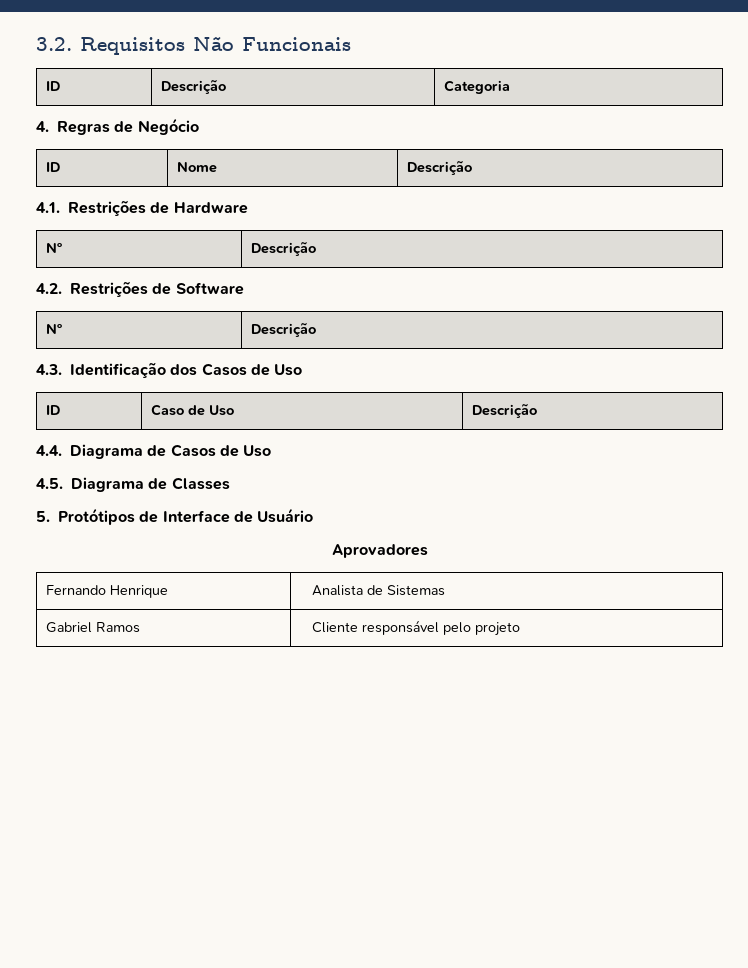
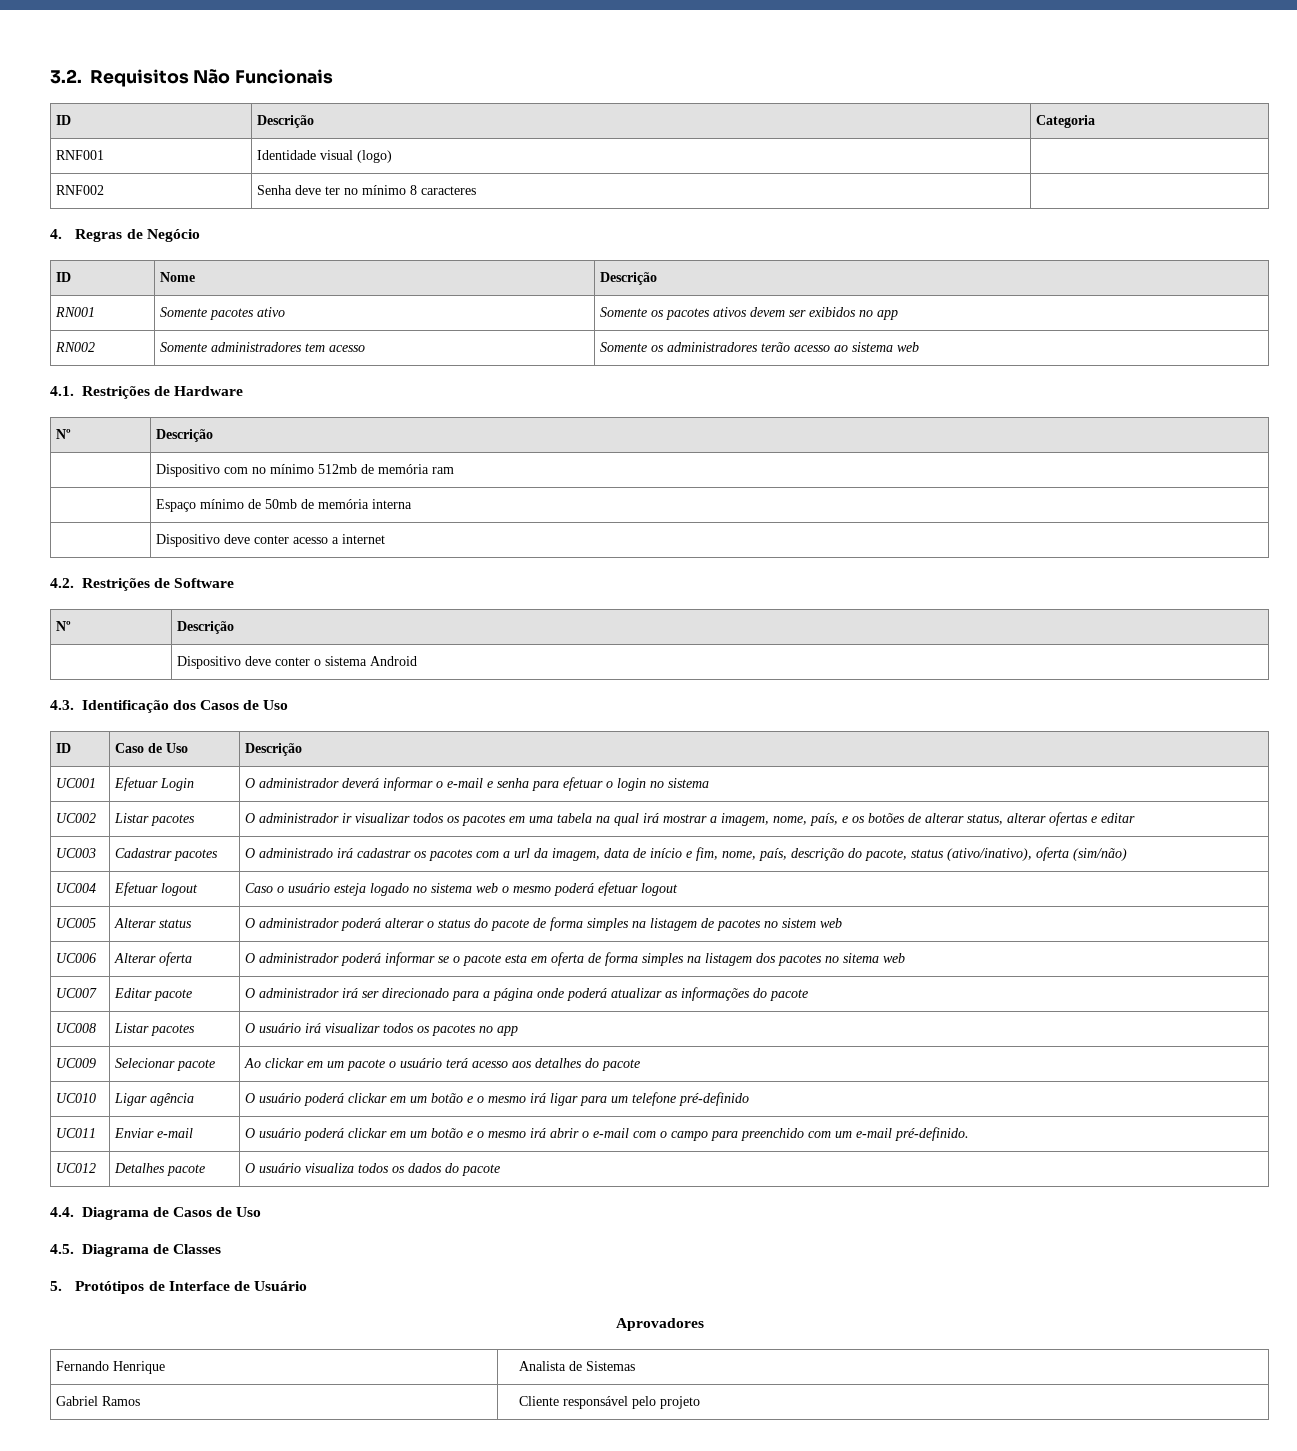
+ RNF001 | Identidade visual (logo) |
+ RNF002 | Senha deve ter no mínimo 8 caracteres |
+ RN001 | Somente pacotes ativo | Somente os pacotes ativos devem ser exibidos no app
+ RN002 | Somente administradores tem acesso | Somente os administradores terão acesso ao sistema web
+ | Dispositivo com no mínimo 512mb de memória ram
+ | Espaço mínimo de 50mb de memória interna
+ | Dispositivo deve conter acesso a internet
+ | Dispositivo deve conter o sistema Android
+ UC001 | Efetuar Login | O administrador deverá informar o e-mail e senha para efetuar o login no sistema
+ UC002 | Listar pacotes | O administrador ir visualizar todos os pacotes em uma tabela na qual irá mostrar a imagem, nome, país, e os botões de alterar status, alterar ofertas e editar
+ UC003 | Cadastrar pacotes | O administrado irá cadastrar os pacotes com a url da imagem, data de início e fim, nome, país, descrição do pacote, status (ativo/inativo), oferta (sim/não)
+ UC004 | Efetuar logout | Caso o usuário esteja logado no sistema web o mesmo poderá efetuar logout
+ UC005 | Alterar status | O administrador poderá alterar o status do pacote de forma simples na listagem de pacotes no sistem web
+ UC006 | Alterar oferta | O administrador poderá informar se o pacote esta em oferta de forma simples na listagem dos pacotes no sitema web
+ UC007 | Editar pacote | O administrador irá ser direcionado para a página onde poderá atualizar as informações do pacote
+ UC008 | Listar pacotes | O usuário irá visualizar todos os pacotes no app
+ UC009 | Selecionar pacote | Ao clickar em um pacote o usuário terá acesso aos detalhes do pacote
+ UC010 | Ligar agência | O usuário poderá clickar em um botão e o mesmo irá ligar para um telefone pré-definido
+ UC011 | Enviar e-mail | O usuário poderá clickar em um botão e o mesmo irá abrir o e-mail com o campo para preenchido com um e-mail pré-definido.
+ UC012 | Detalhes pacote | O usuário visualiza todos os dados do pacote

